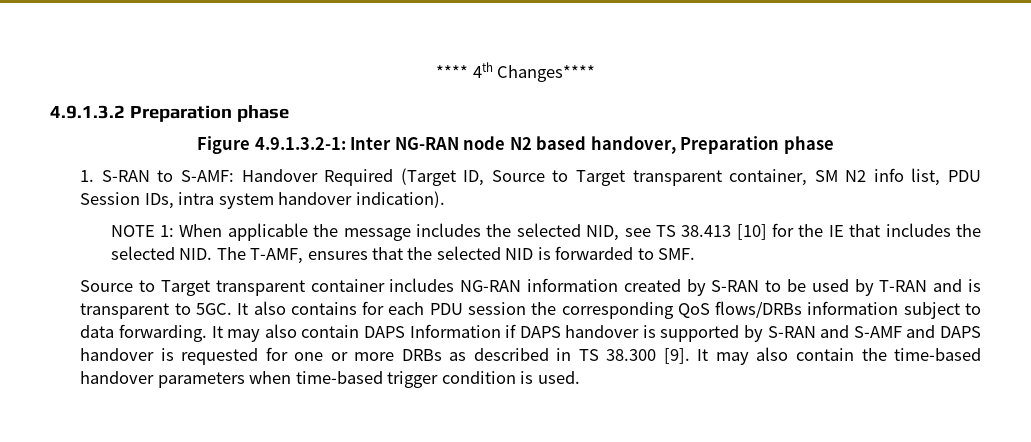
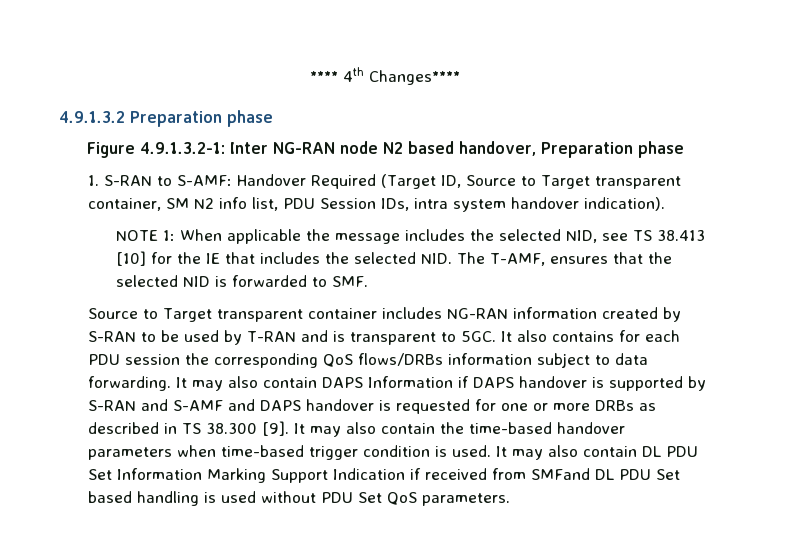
+ It may also contain DL PDU Set Information Marking Support Indication if received from SMFand DL PDU Set based handling is used without PDU Set QoS parameters.

